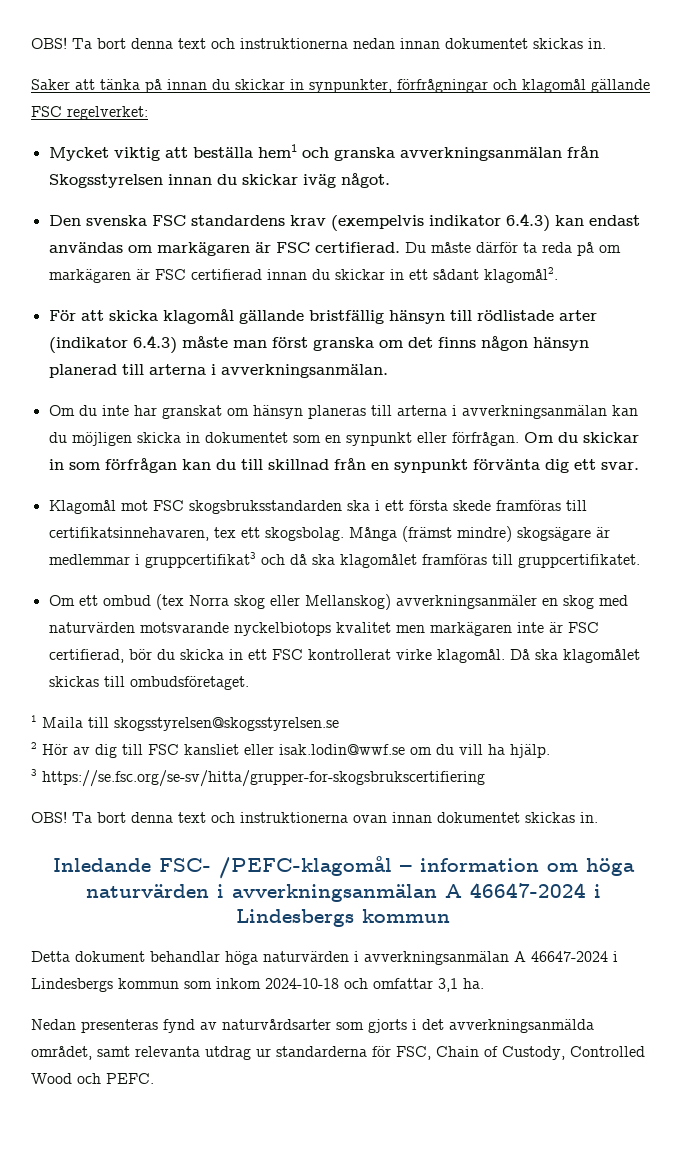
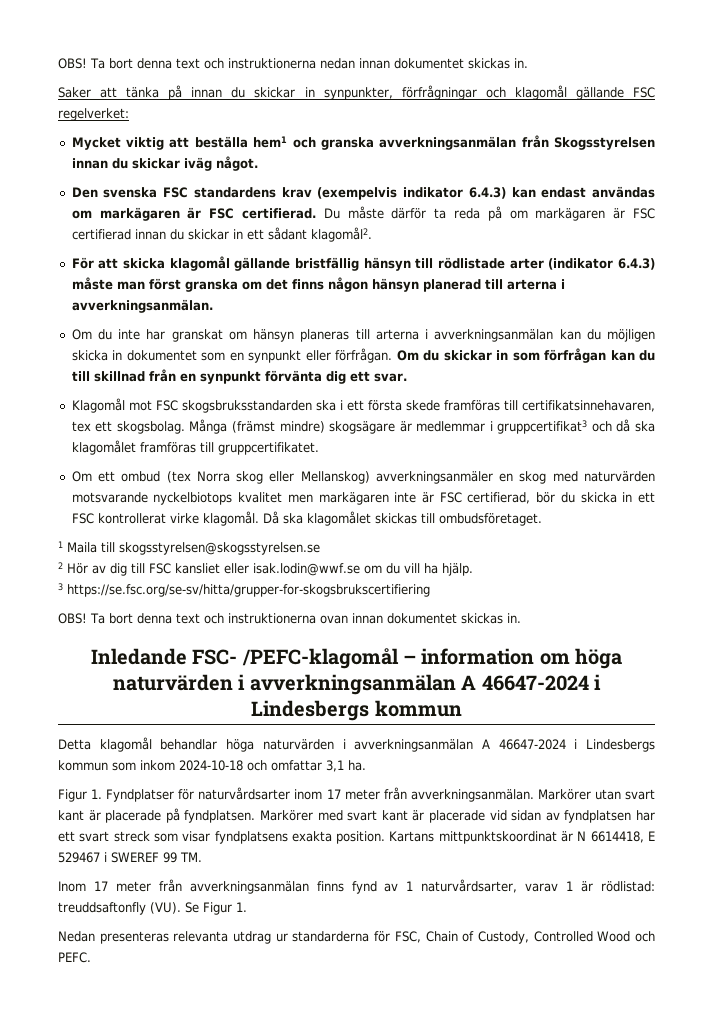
- Detta dokument behandlar höga naturvärden i avverkningsanmälan A 46647-2024 i Lindesbergs kommun som inkom 2024-10-18 och omfattar 3,1 ha.
+ Detta klagomål behandlar höga naturvärden i avverkningsanmälan A 46647-2024 i Lindesbergs kommun som inkom 2024-10-18 och omfattar 3,1 ha.
- Nedan presenteras fynd av naturvårdsarter som gjorts i det avverkningsanmälda området, samt relevanta utdrag ur standarderna för FSC, Chain of Custody, Controlled Wood och PEFC.
+ Figur 1. Fyndplatser för naturvårdsarter inom 17 meter från avverkningsanmälan. Markörer utan svart kant är placerade på fyndplatsen. Markörer med svart kant är placerade vid sidan av fyndplatsen har ett svart streck som visar fyndplatsens exakta position. Kartans mittpunktskoordinat är N 6614418, E 529467 i SWEREF 99 TM.
+ Inom 17 meter från avverkningsanmälan finns fynd av 1 naturvårdsarter, varav 1 är rödlistad: treuddsaftonfly (VU). Se Figur 1.
+ Nedan presenteras relevanta utdrag ur standarderna för FSC, Chain of Custody, Controlled Wood och PEFC.

